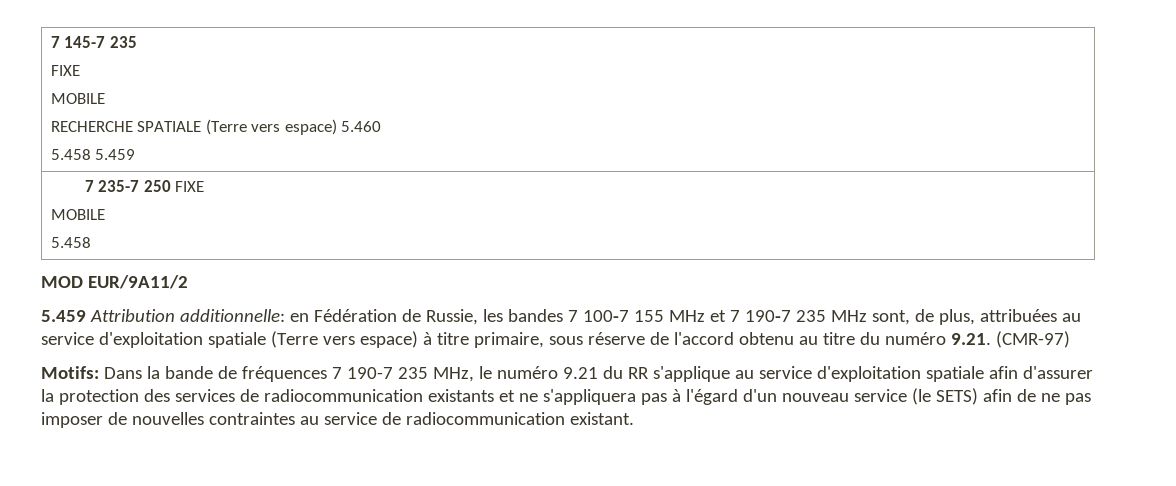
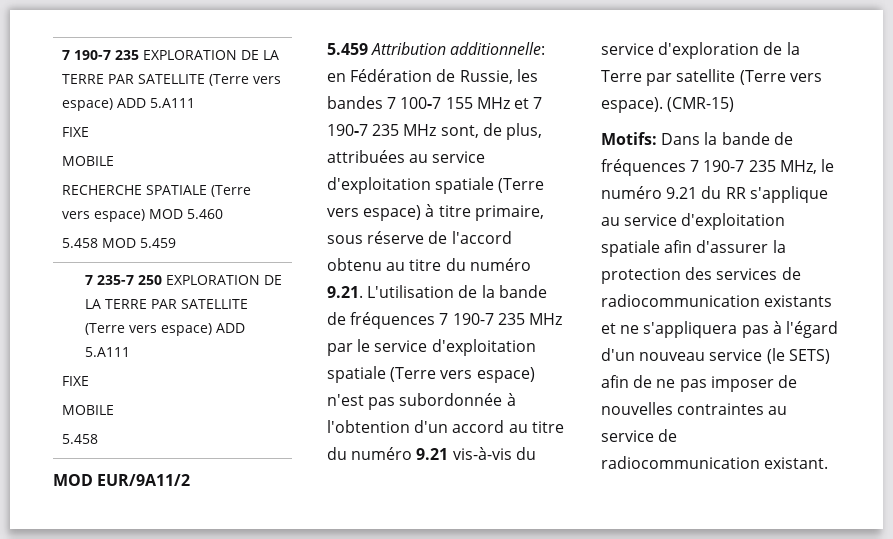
- 7 145-7 235
+ 7 190-7 235 EXPLORATION DE LA TERRE PAR SATELLITE (Terre vers espace) ADD 5.A111
  FIXE
  MOBILE
- RECHERCHE SPATIALE (Terre vers espace) 5.460
- 5.458 5.459
+ RECHERCHE SPATIALE (Terre vers espace) MOD 5.460
+ 5.458 MOD 5.459
- 7 235-7 250 FIXE
+ 7 235-7 250 EXPLORATION DE LA TERRE PAR SATELLITE (Terre vers espace) ADD 5.A111
+ FIXE
- 5.459 Attribution additionnelle: en Fédération de Russie, les bandes 7 100-7 155 MHz et 7 190-7 235 MHz sont, de plus, attribuées au service d'exploitation spatiale (Terre vers espace) à titre primaire, sous réserve de l'accord obtenu au titre du numéro 9.21. (CMR-97)
+ 5.459 Attribution additionnelle: en Fédération de Russie, les bandes 7 100-7 155 MHz et 7 190-7 235 MHz sont, de plus, attribuées au service d'exploitation spatiale (Terre vers espace) à titre primaire, sous réserve de l'accord obtenu au titre du numéro 9.21. L'utilisation de la bande de fréquences 7 190-7 235 MHz par le service d'exploitation spatiale (Terre vers espace) n'est pas subordonnée à l'obtention d'un accord au titre du numéro 9.21 vis-à-vis du service d'exploration de la Terre par satellite (Terre vers espace). (CMR-15)

